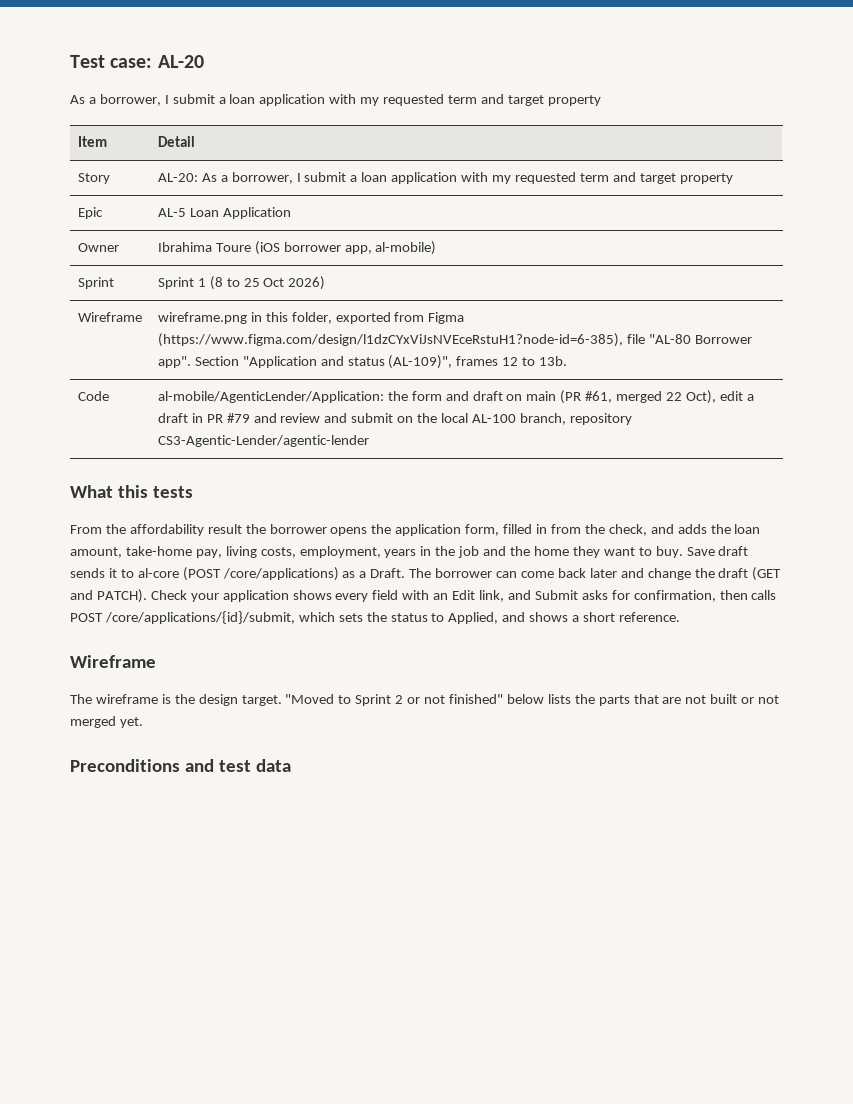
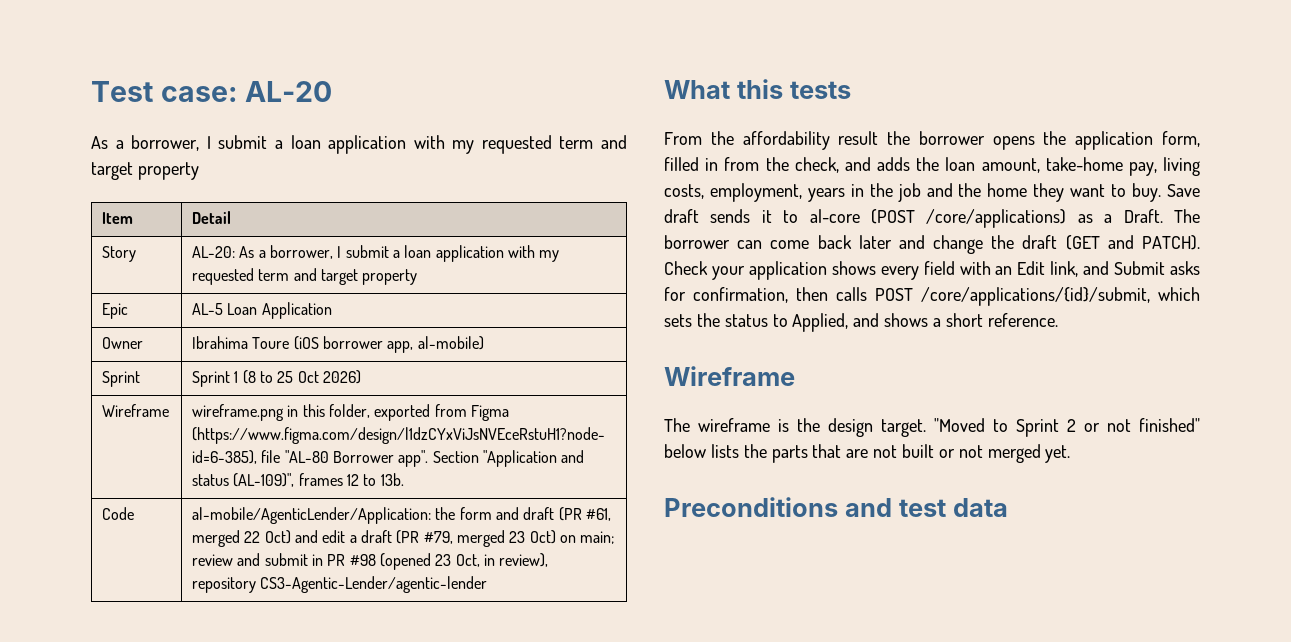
- Code | al-mobile/AgenticLender/Application: the form and draft on main (PR #61, merged 22 Oct), edit a draft in PR #79 and review and submit on the local AL-100 branch, repository CS3-Agentic-Lender/agentic-lender
+ Code | al-mobile/AgenticLender/Application: the form and draft (PR #61, merged 22 Oct) and edit a draft (PR #79, merged 23 Oct) on main; review and submit in PR #98 (opened 23 Oct, in review), repository CS3-Agentic-Lender/agentic-lender

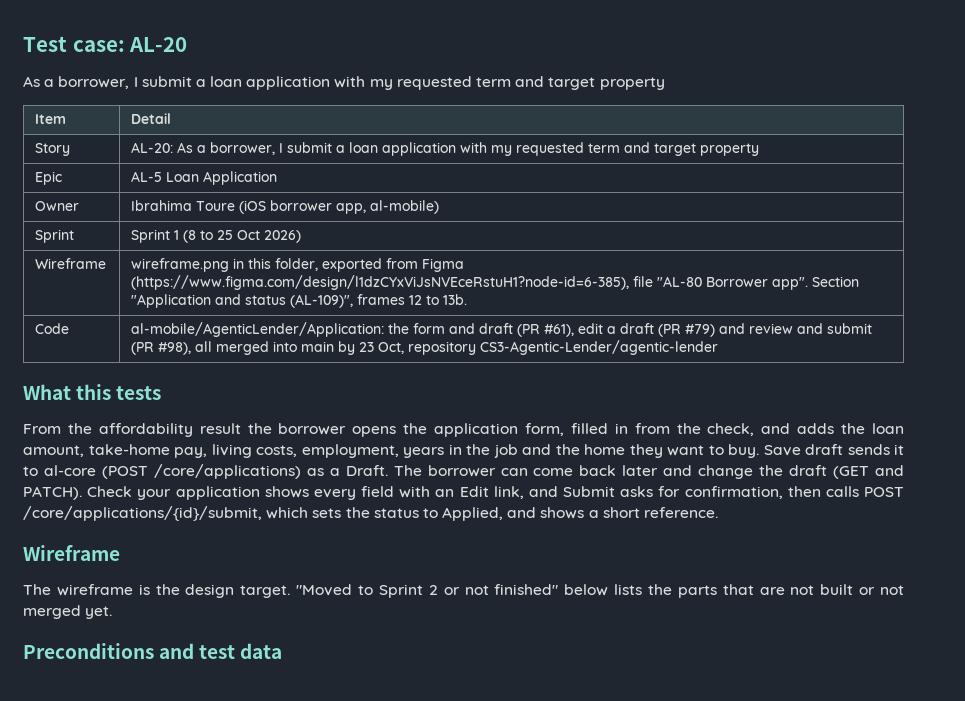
- Code | al-mobile/AgenticLender/Application: the form and draft (PR #61, merged 22 Oct) and edit a draft (PR #79, merged 23 Oct) on main; review and submit in PR #98 (opened 23 Oct, in review), repository CS3-Agentic-Lender/agentic-lender
+ Code | al-mobile/AgenticLender/Application: the form and draft (PR #61), edit a draft (PR #79) and review and submit (PR #98), all merged into main by 23 Oct, repository CS3-Agentic-Lender/agentic-lender

